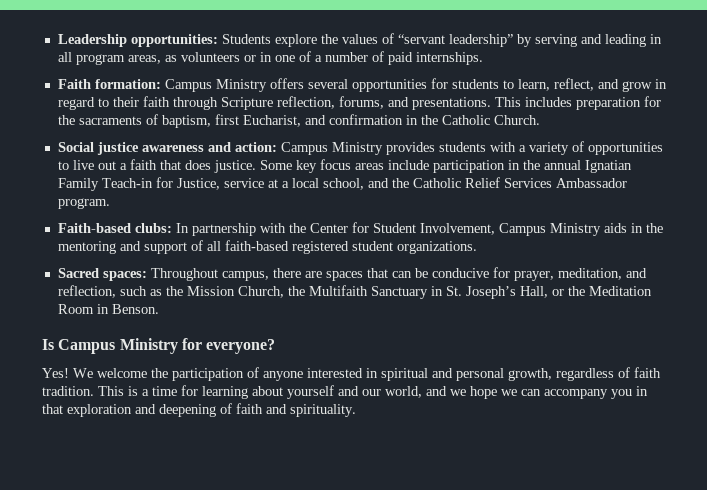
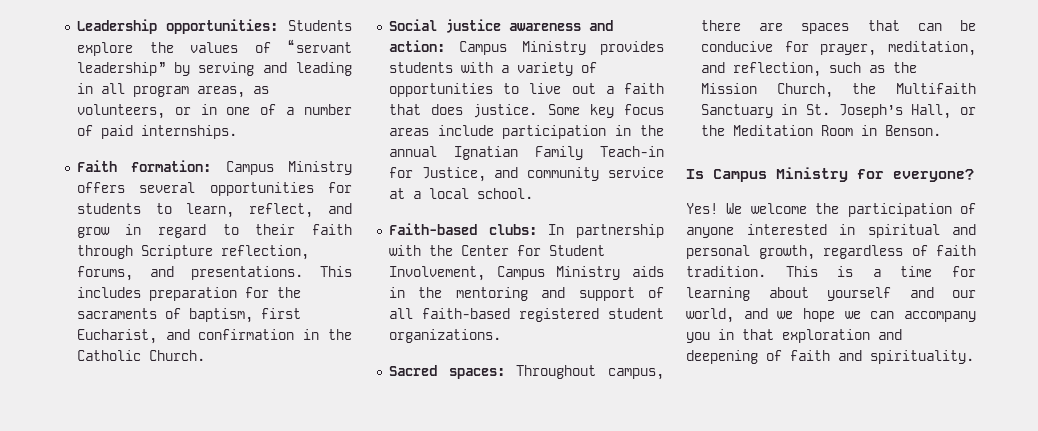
- Leadership opportunities: Students explore the values of “servant leadership” by serving and leading in all program areas, as volunteers or in one of a number of paid internships.
+ Leadership opportunities: Students explore the values of “servant leadership” by serving and leading in all program areas, as volunteers, or in one of a number of paid internships.
- Some key focus areas include participation in the annual Ignatian Family Teach-in for Justice, service at a local school, and the Catholic Relief Services Ambassador program.
+ Some key focus areas include participation in the annual Ignatian Family Teach-in for Justice, and community service at a local school.

